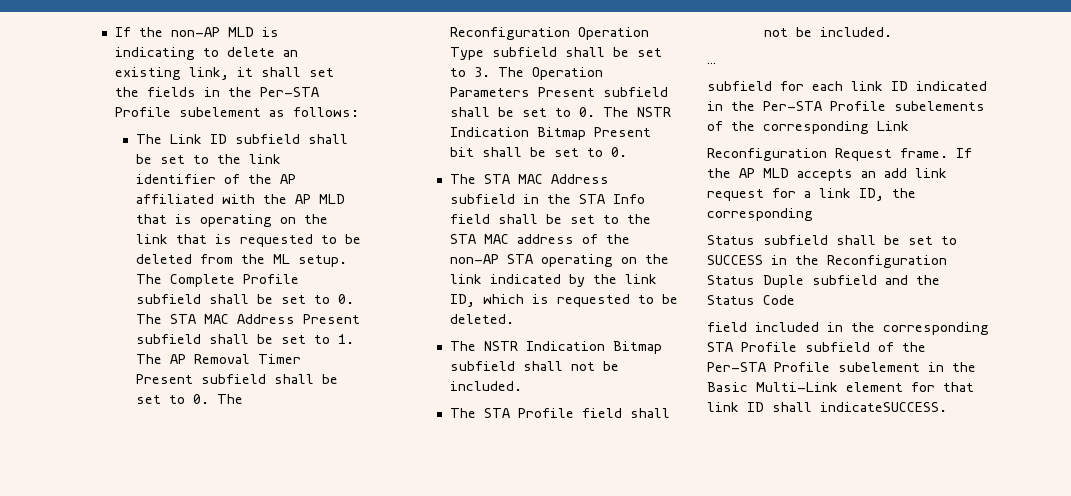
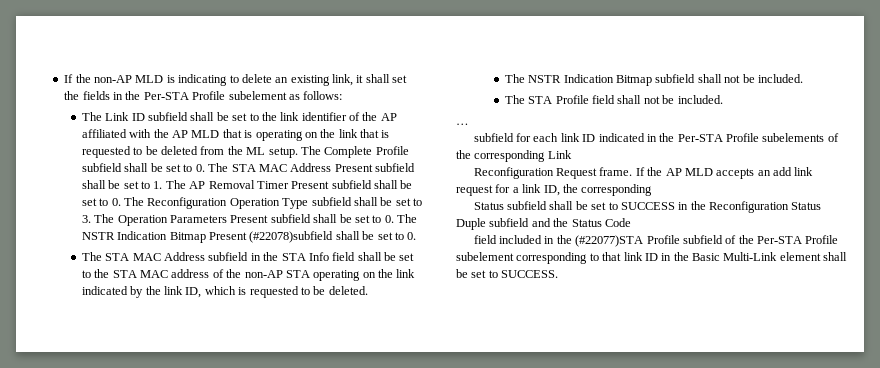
- The Complete Profile subfield shall be set to 0. The STA MAC Address Present subfield shall be set to 1. The AP Removal Timer Present subfield shall be set to 0. The Reconfiguration Operation Type subfield shall be set to 3. The Operation Parameters Present subfield shall be set to 0. The NSTR Indication Bitmap Present bit shall be set to 0.
+ The Complete Profile subfield shall be set to 0. The STA MAC Address Present subfield shall be set to 1. The AP Removal Timer Present subfield shall be set to 0. The Reconfiguration Operation Type subfield shall be set to 3. The Operation Parameters Present subfield shall be set to 0. The NSTR Indication Bitmap Present (#22078)subfield shall be set to 0.
- field included in the corresponding STA Profile subfield of the Per-STA Profile subelement in the Basic Multi-Link element for that link ID shall indicateSUCCESS.
+ field included in the (#22077)STA Profile subfield of the Per-STA Profile subelement corresponding to that link ID in the Basic Multi-Link element shall be set to SUCCESS.

